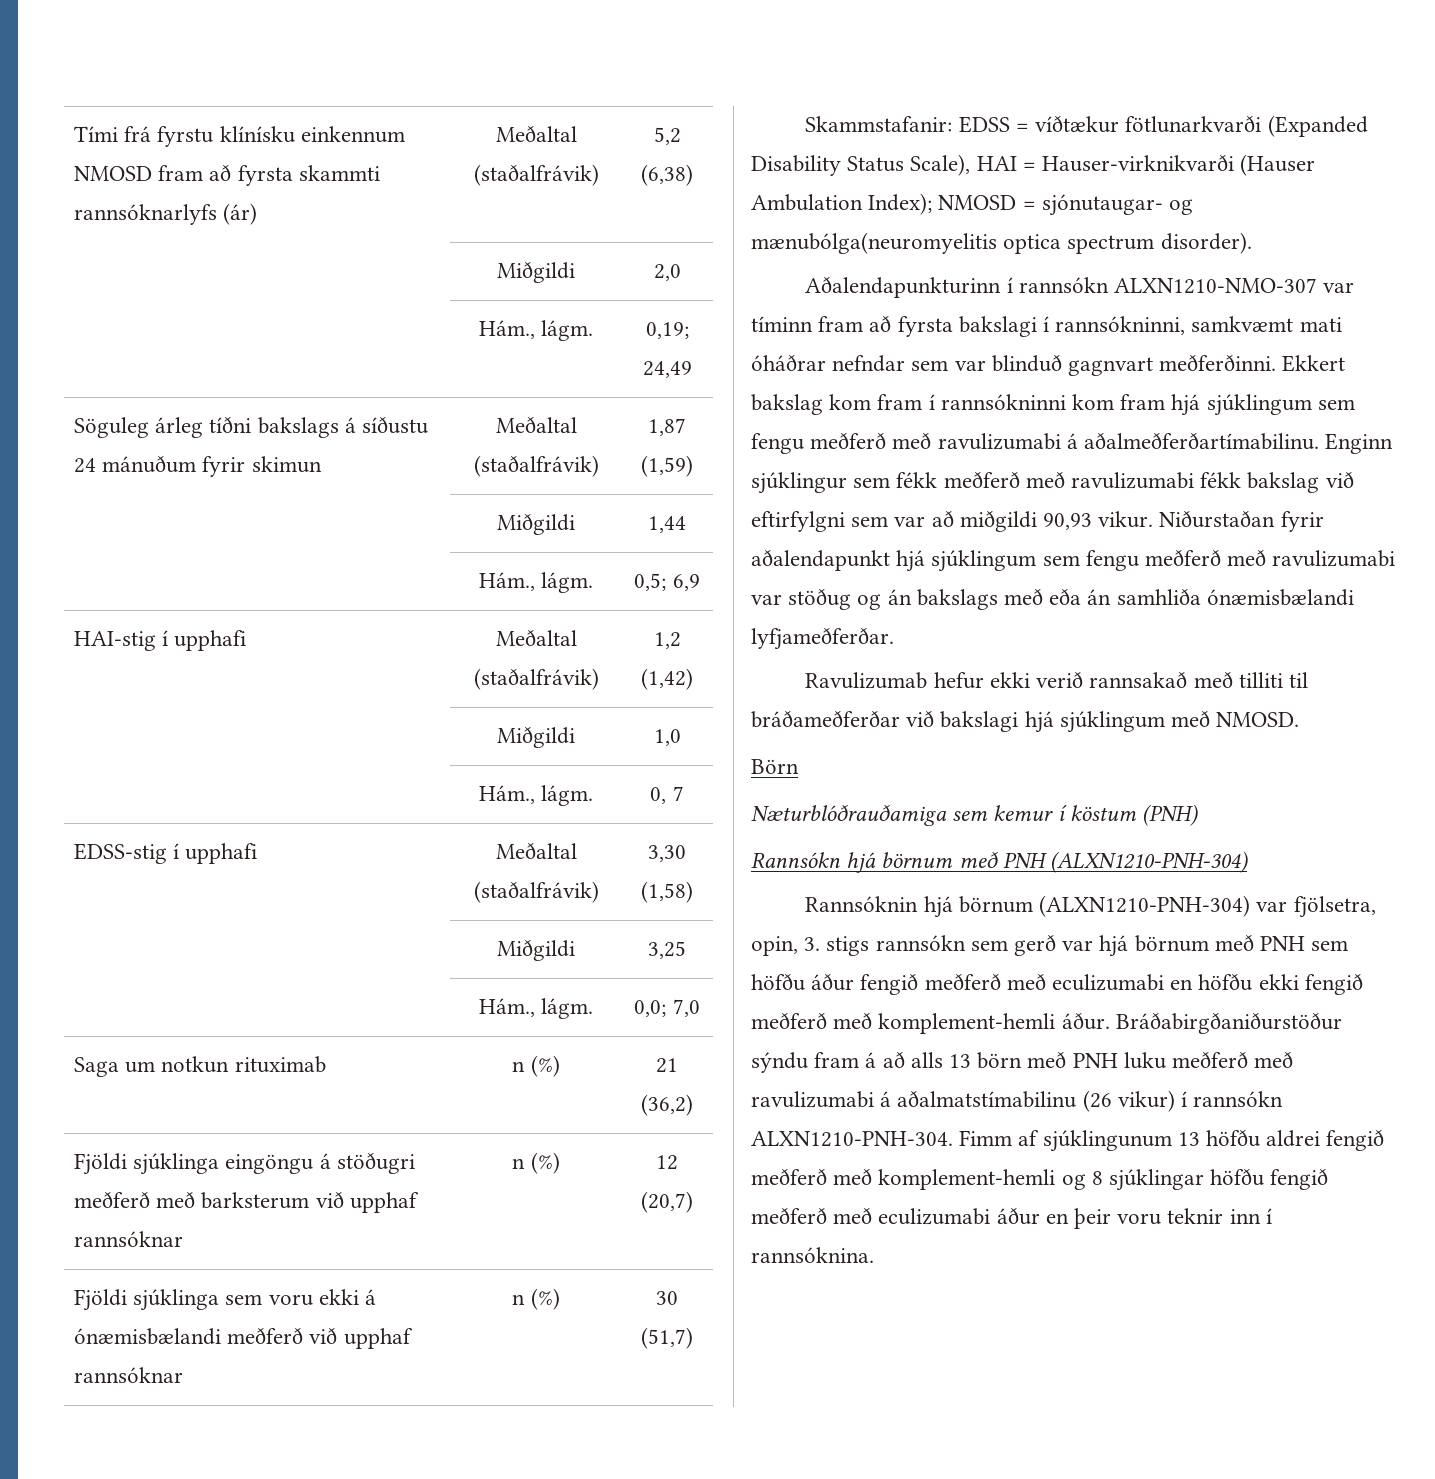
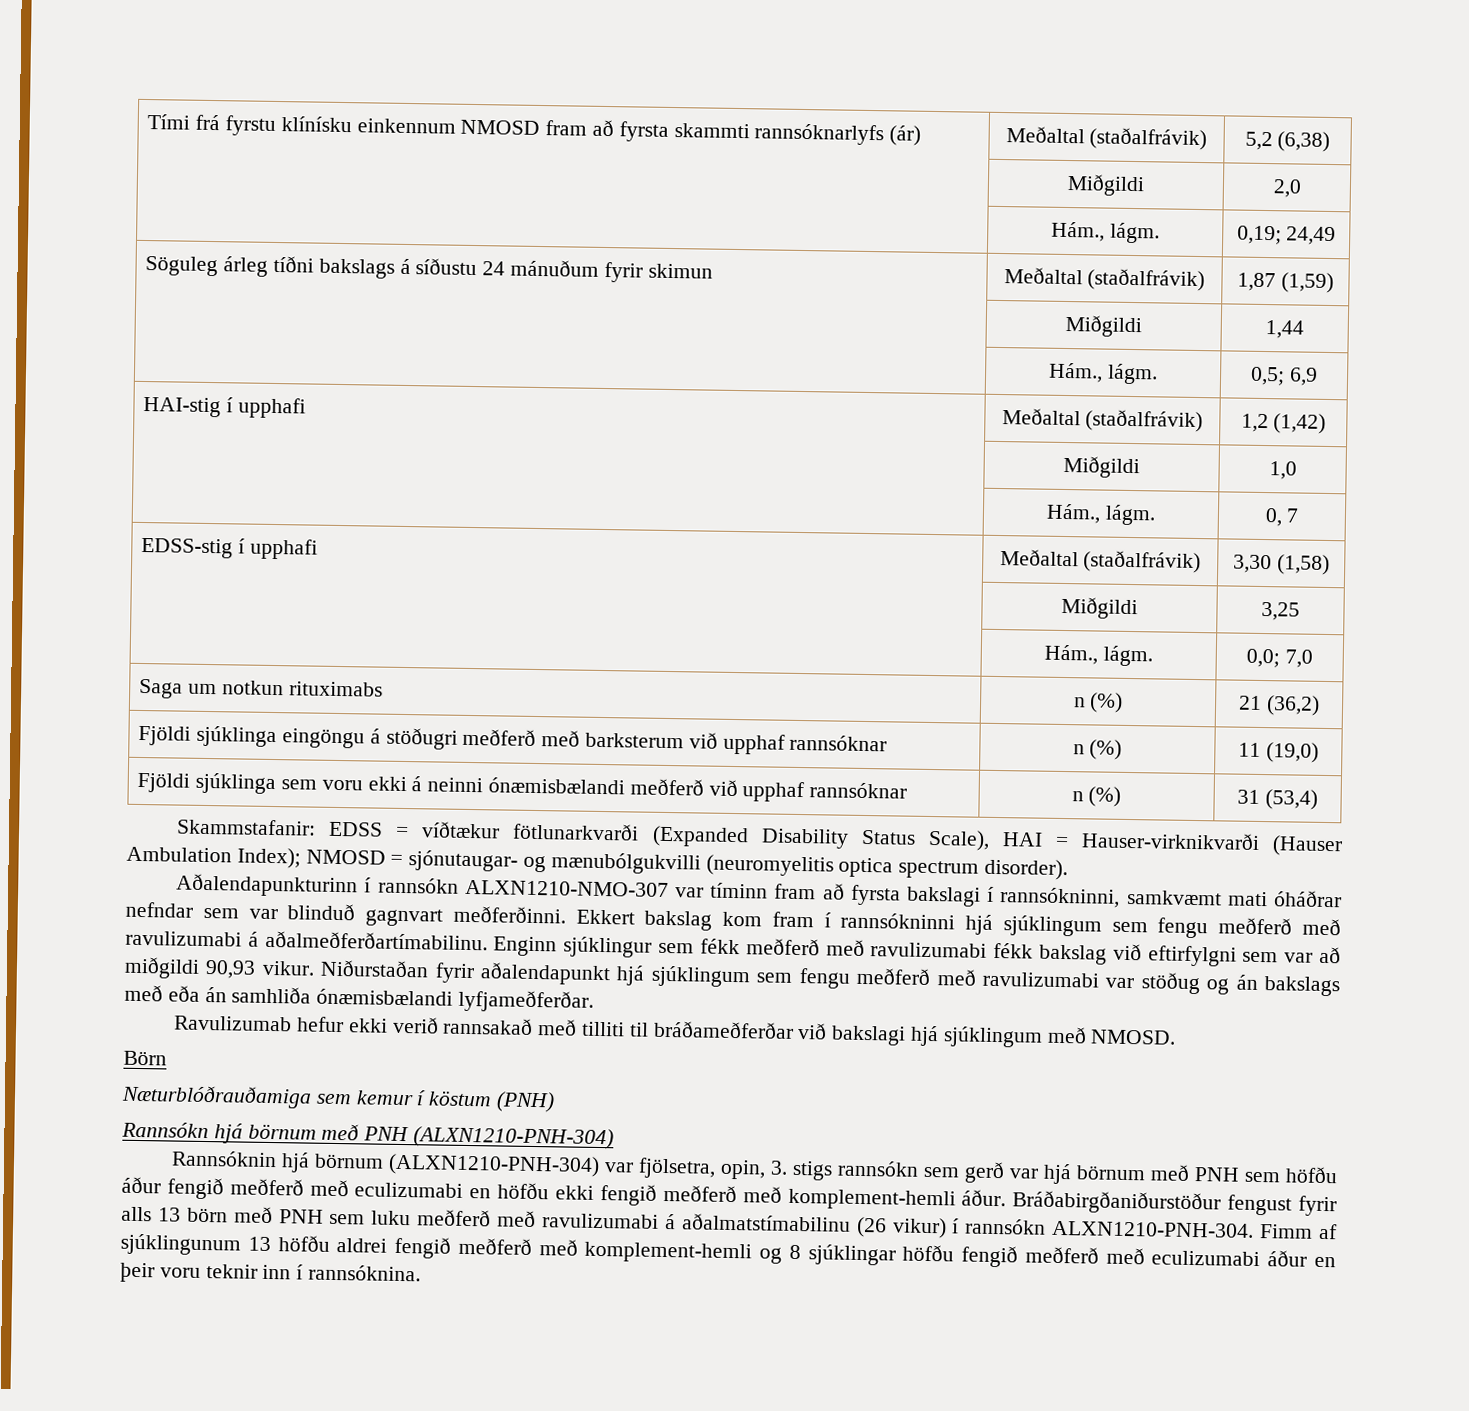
- Saga um notkun rituximab | n (%) | 21 (36,2)
+ Saga um notkun rituximabs | n (%) | 21 (36,2)
- Fjöldi sjúklinga eingöngu á stöðugri meðferð með barksterum við upphaf rannsóknar | n (%) | 12 (20,7)
+ Fjöldi sjúklinga eingöngu á stöðugri meðferð með barksterum við upphaf rannsóknar | n (%) | 11 (19,0)
- Fjöldi sjúklinga sem voru ekki á ónæmisbælandi meðferð við upphaf rannsóknar | n (%) | 30 (51,7)
+ Fjöldi sjúklinga sem voru ekki á neinni ónæmisbælandi meðferð við upphaf rannsóknar | n (%) | 31 (53,4)
- Skammstafanir: EDSS = víðtækur fötlunarkvarði (Expanded Disability Status Scale), HAI = Hauser-virknikvarði (Hauser Ambulation Index); NMOSD = sjónutaugar- og mænubólga(neuromyelitis optica spectrum disorder).
+ Skammstafanir: EDSS = víðtækur fötlunarkvarði (Expanded Disability Status Scale), HAI = Hauser-virknikvarði (Hauser Ambulation Index); NMOSD = sjónutaugar- og mænubólgukvilli (neuromyelitis optica spectrum disorder).
- Ekkert bakslag kom fram í rannsókninni kom fram hjá sjúklingum sem fengu meðferð með ravulizumabi á aðalmeðferðartímabilinu.
+ Ekkert bakslag kom fram í rannsókninni hjá sjúklingum sem fengu meðferð með ravulizumabi á aðalmeðferðartímabilinu.
- Bráðabirgðaniðurstöður sýndu fram á að alls 13 börn með PNH luku meðferð með ravulizumabi á aðalmatstímabilinu (26 vikur) í rannsókn ALXN1210-PNH-304.
+ Bráðabirgðaniðurstöður fengust fyrir alls 13 börn með PNH sem luku meðferð með ravulizumabi á aðalmatstímabilinu (26 vikur) í rannsókn ALXN1210-PNH-304.

